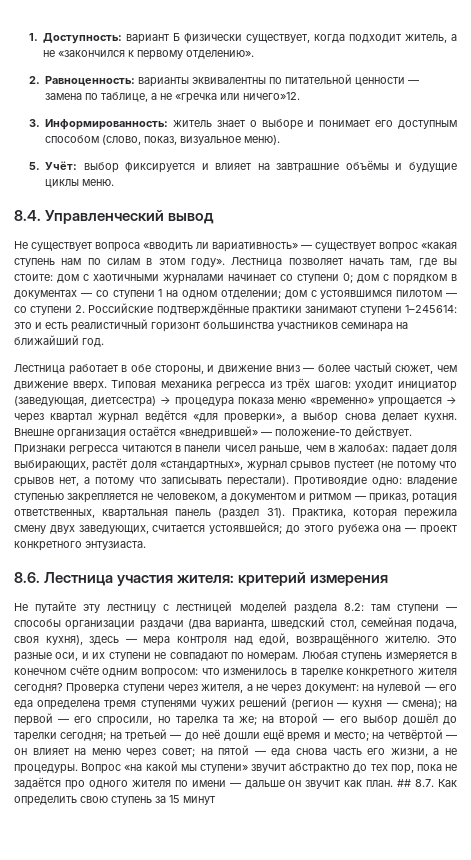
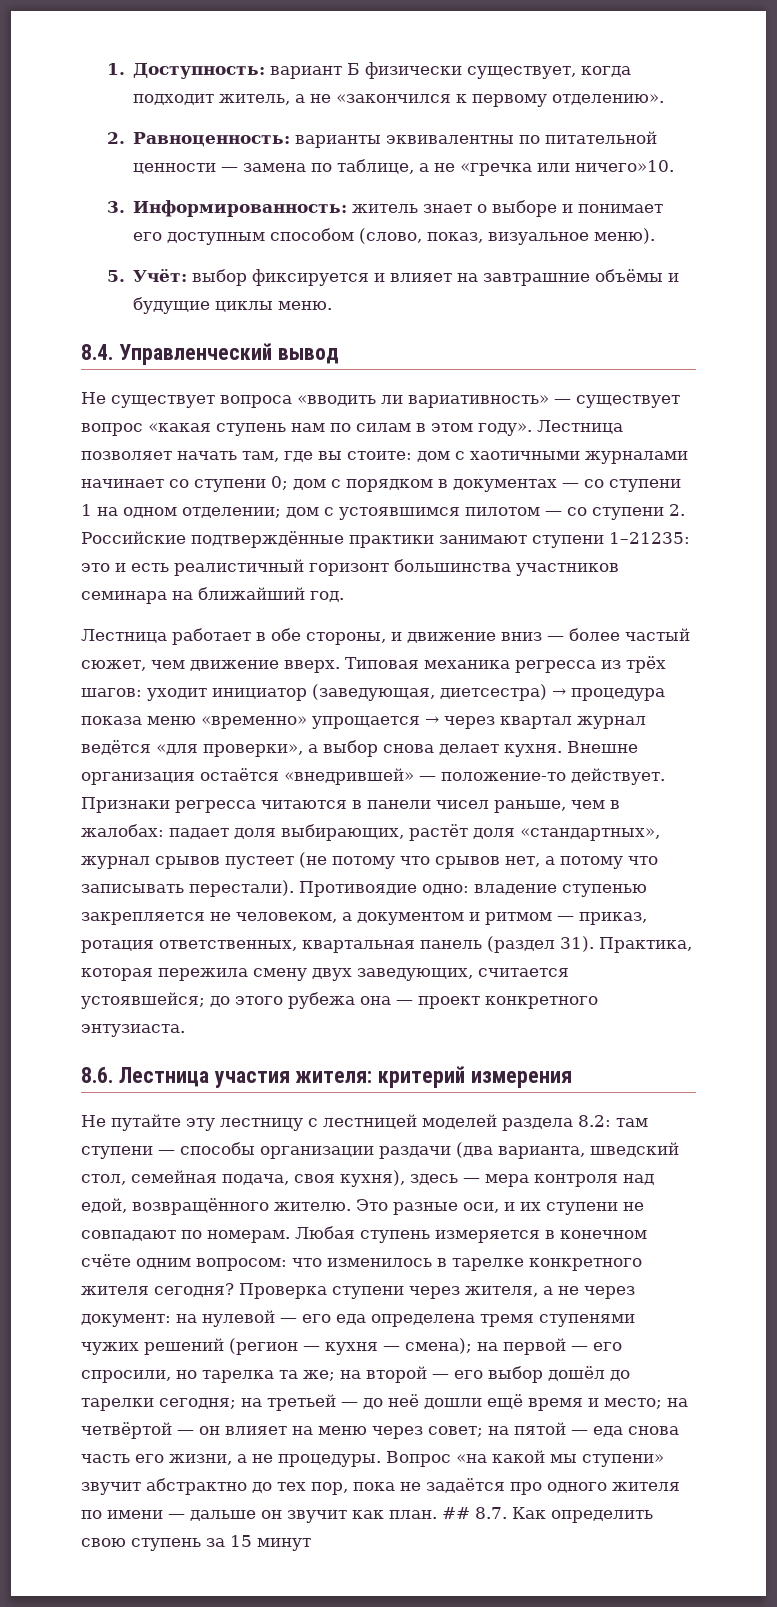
- 2. Равноценность: варианты эквивалентны по питательной ценности — замена по таблице, а не «гречка или ничего»12.
+ 2. Равноценность: варианты эквивалентны по питательной ценности — замена по таблице, а не «гречка или ничего»10.
- Лестница позволяет начать там, где вы стоите: дом с хаотичными журналами начинает со ступени 0; дом с порядком в документах — со ступени 1 на одном отделении; дом с устоявшимся пилотом — со ступени 2. Российские подтверждённые практики занимают ступени 1–245614: это и есть реалистичный горизонт большинства участников семинара на ближайший год.
+ Лестница позволяет начать там, где вы стоите: дом с хаотичными журналами начинает со ступени 0; дом с порядком в документах — со ступени 1 на одном отделении; дом с устоявшимся пилотом — со ступени 2. Российские подтверждённые практики занимают ступени 1–21235: это и есть реалистичный горизонт большинства участников семинара на ближайший год.

